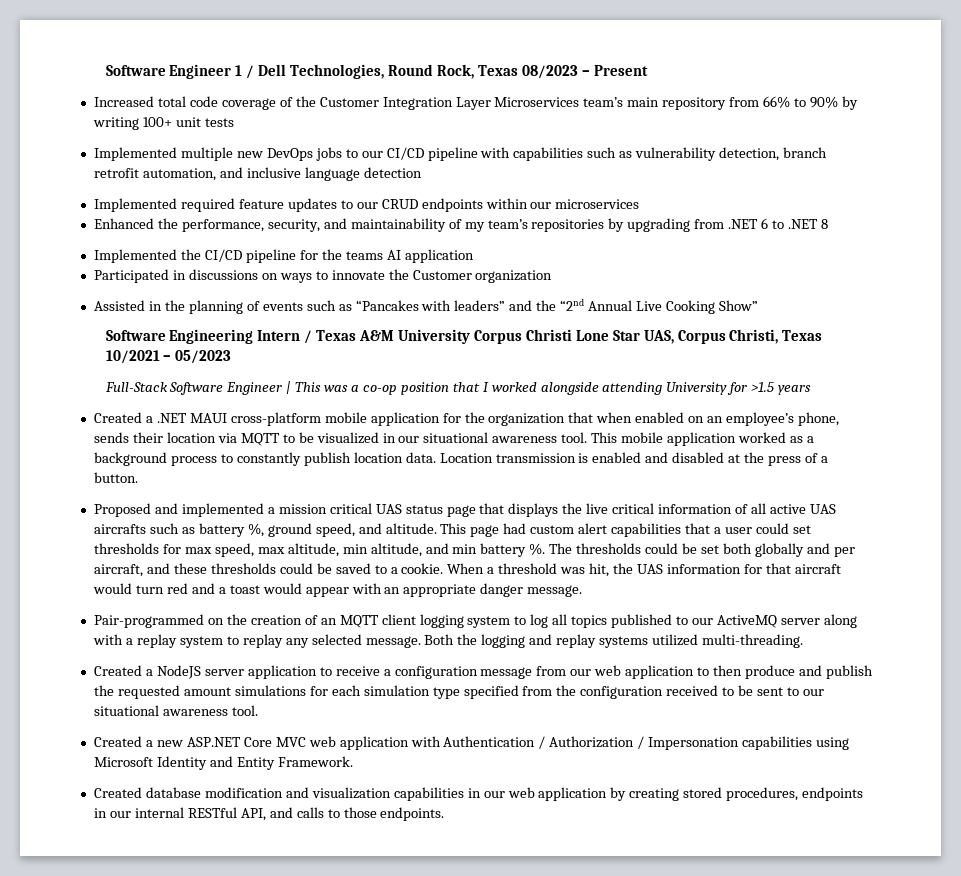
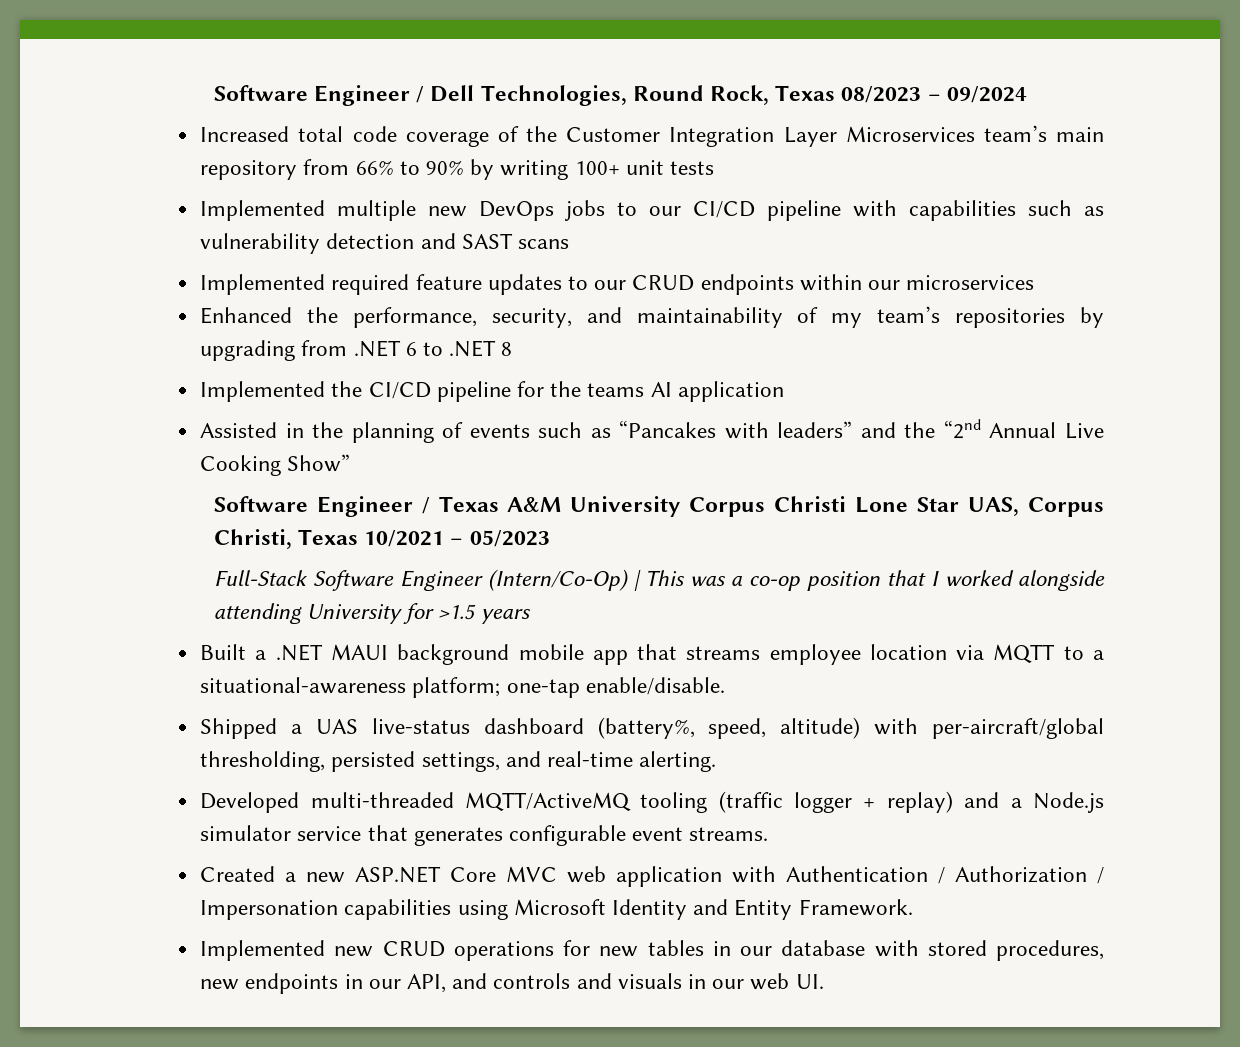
- Software Engineer 1 / Dell Technologies, Round Rock, Texas 08/2023 – Present
+ Software Engineer / Dell Technologies, Round Rock, Texas 08/2023 – 09/2024
- Implemented multiple new DevOps jobs to our CI/CD pipeline with capabilities such as vulnerability detection, branch retrofit automation, and inclusive language detection
+ Implemented multiple new DevOps jobs to our CI/CD pipeline with capabilities such as vulnerability detection and SAST scans
- Participated in discussions on ways to innovate the Customer organization
- Software Engineering Intern / Texas A&M University Corpus Christi Lone Star UAS, Corpus Christi, Texas 10/2021 – 05/2023
+ Software Engineer / Texas A&M University Corpus Christi Lone Star UAS, Corpus Christi, Texas 10/2021 – 05/2023
- Full-Stack Software Engineer | This was a co-op position that I worked alongside attending University for >1.5 years
+ Full-Stack Software Engineer (Intern/Co-Op) | This was a co-op position that I worked alongside attending University for >1.5 years
- Created a .NET MAUI cross-platform mobile application for the organization that when enabled on an employee’s phone, sends their location via MQTT to be visualized in our situational awareness tool. This mobile application worked as a background process to constantly publish location data. Location transmission is enabled and disabled at the press of a button.
- Proposed and implemented a mission critical UAS status page that displays the live critical information of all active UAS aircrafts such as battery %, ground speed, and altitude. This page had custom alert capabilities that a user could set thresholds for max speed, max altitude, min altitude, and min battery %. The thresholds could be set both globally and per aircraft, and these thresholds could be saved to a cookie. When a threshold was hit, the UAS information for that aircraft would turn red and a toast would appear with an appropriate danger message.
- Pair-programmed on the creation of an MQTT client logging system to log all topics published to our ActiveMQ server along with a replay system to replay any selected message. Both the logging and replay systems utilized multi-threading.
- Created a NodeJS server application to receive a configuration message from our web application to then produce and publish the requested amount simulations for each simulation type specified from the configuration received to be sent to our situational awareness tool.
+ Built a .NET MAUI background mobile app that streams employee location via MQTT to a situational-awareness platform; one-tap enable/disable.
+ Shipped a UAS live-status dashboard (battery%, speed, altitude) with per-aircraft/global thresholding, persisted settings, and real-time alerting.
+ Developed multi-threaded MQTT/ActiveMQ tooling (traffic logger + replay) and a Node.js simulator service that generates configurable event streams.
- Created database modification and visualization capabilities in our web application by creating stored procedures, endpoints in our internal RESTful API, and calls to those endpoints.
+ Implemented new CRUD operations for new tables in our database with stored procedures, new endpoints in our API, and controls and visuals in our web UI.

